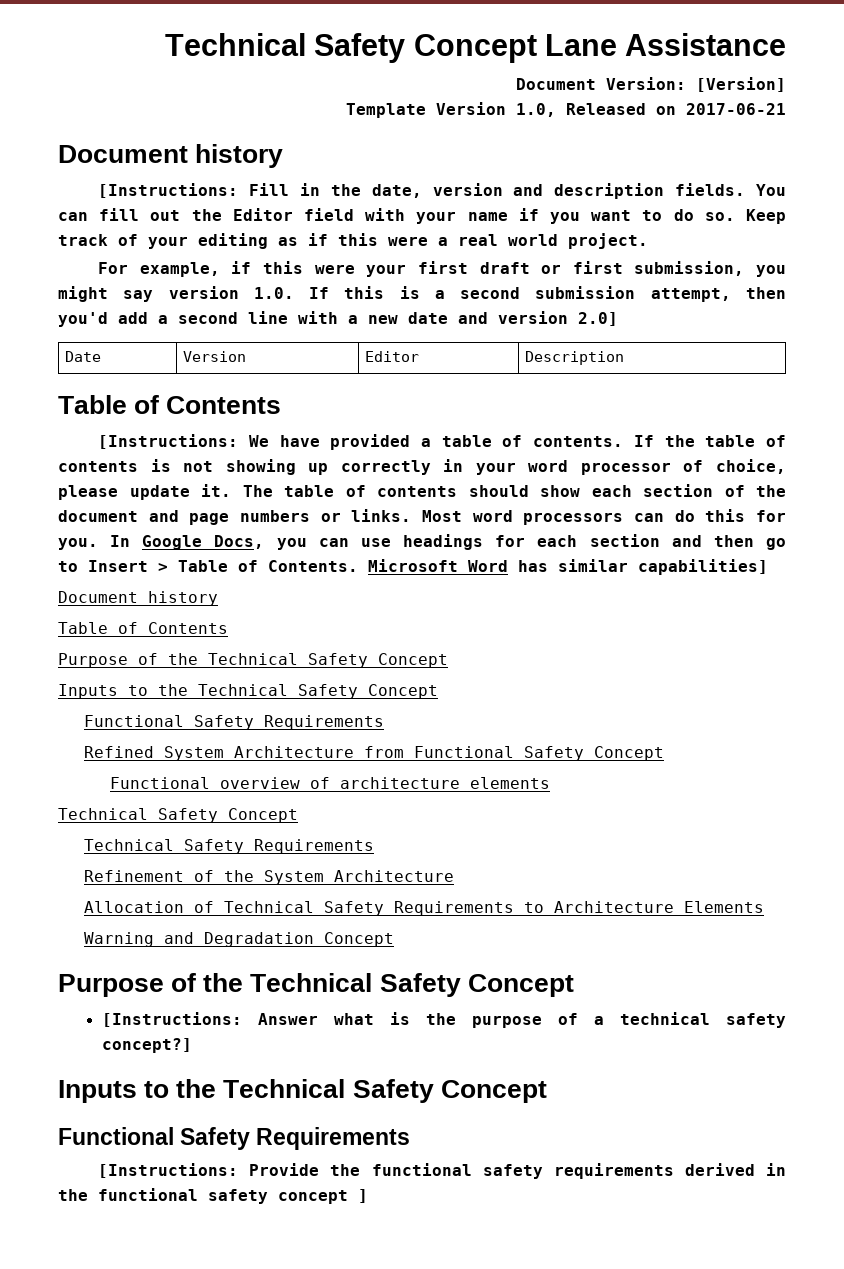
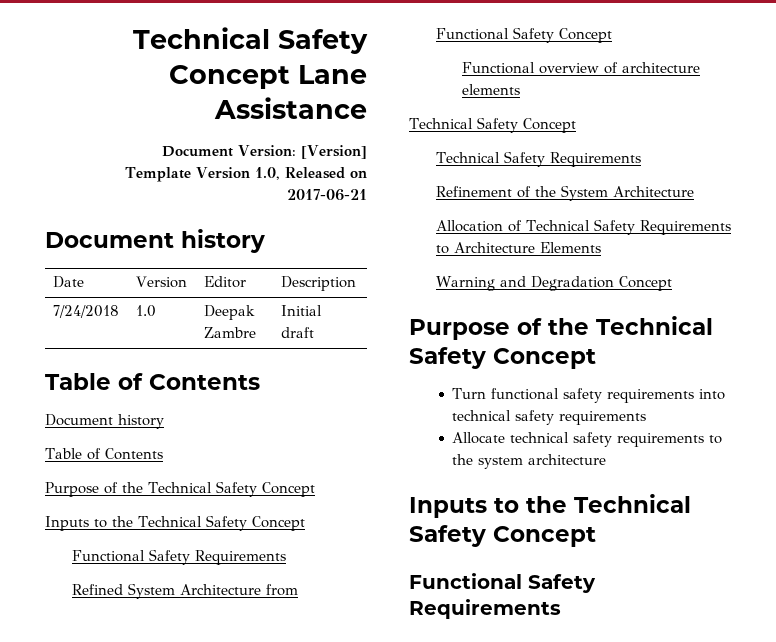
- [Instructions: Fill in the date, version and description fields. You can fill out the Editor field with your name if you want to do so. Keep track of your editing as if this were a real world project.
- For example, if this were your first draft or first submission, you might say version 1.0. If this is a second submission attempt, then you'd add a second line with a new date and version 2.0]
  Date | Version | Editor | Description
+ 7/24/2018 | 1.0 | Deepak Zambre | Initial draft
  Table of Contents
- [Instructions: We have provided a table of contents. If the table of contents is not showing up correctly in your word processor of choice, please update it. The table of contents should show each section of the document and page numbers or links. Most word processors can do this for you. In Google Docs, you can use headings for each section and then go to Insert > Table of Contents. Microsoft Word has similar capabilities]
- [Instructions: Answer what is the purpose of a technical safety concept?]
+ Turn functional safety requirements into technical safety requirements
+ Allocate technical safety requirements to the system architecture
  Inputs to the Technical Safety Concept
  Functional Safety Requirements
- [Instructions: Provide the functional safety requirements derived in the functional safety concept ]

